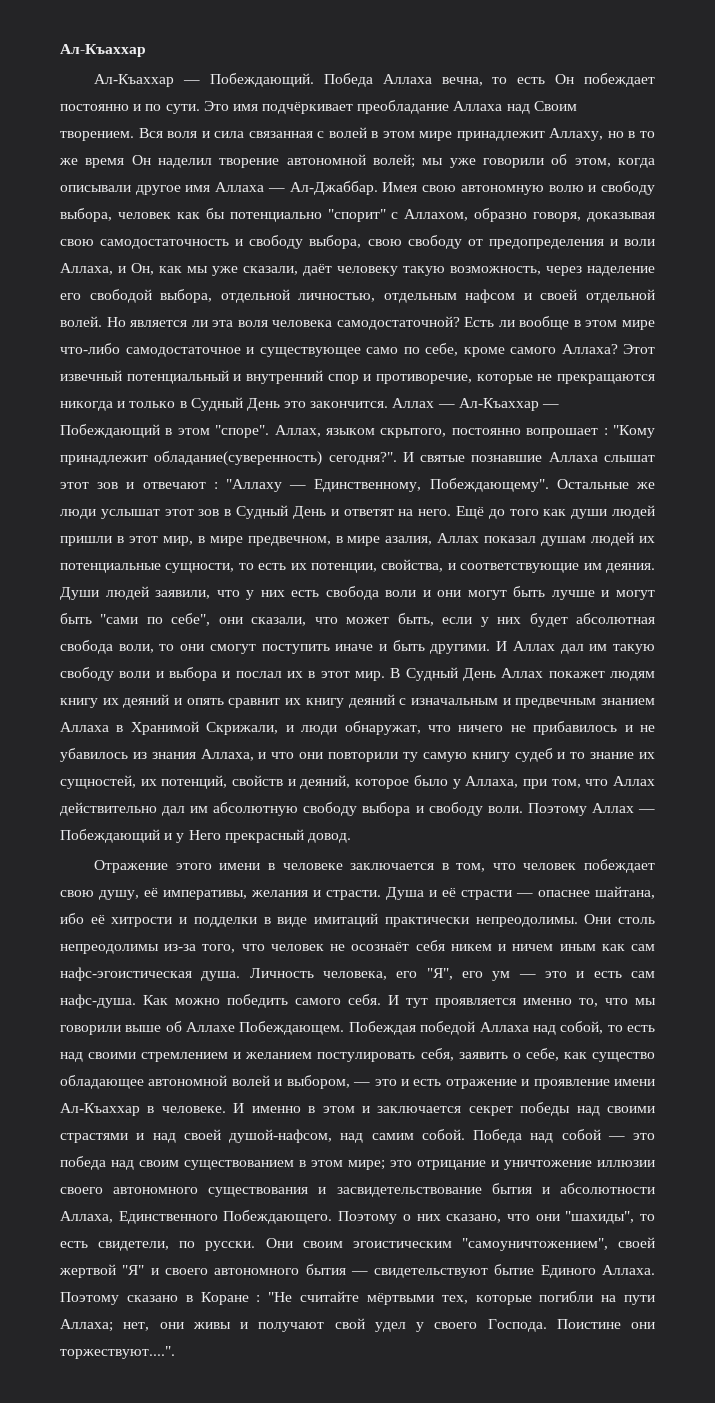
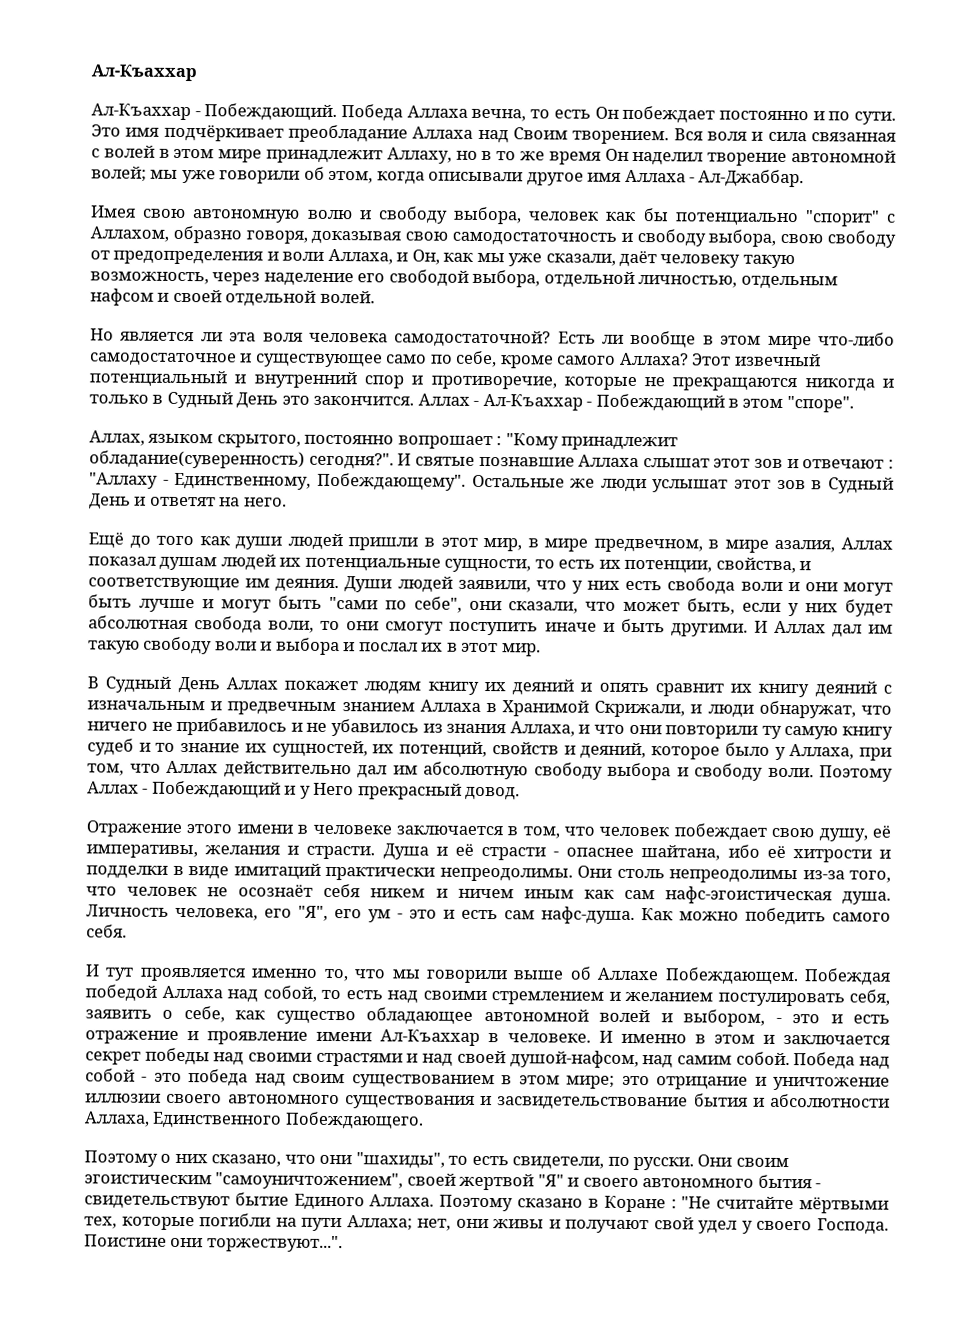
- Ал-Къаххар — Побеждающий.
+ Ал-Къаххар - Побеждающий.
- мы уже говорили об этом, когда описывали другое имя Аллаха — Ал-Джаббар. Имея свою автономную волю и свободу выбора, человек как бы потенциально "спорит" с Аллахом, образно говоря, доказывая свою самодостаточность и свободу выбора, свою свободу от предопределения и воли Аллаха, и Он, как мы уже сказали, даёт человеку такую возможность, через наделение его свободой выбора, отдельной личностью, отдельным нафсом и своей отдельной волей. Но является ли эта воля человека самодостаточной?
+ мы уже говорили об этом, когда описывали другое имя Аллаха - Ал-Джаббар.
+ Имея свою автономную волю и свободу выбора, человек как бы потенциально "спорит" с Аллахом, образно говоря, доказывая свою самодостаточность и свободу выбора, свою свободу от предопределения и воли Аллаха, и Он, как мы уже сказали, даёт человеку такую возможность, через наделение его свободой выбора, отдельной личностью, отдельным нафсом и своей отдельной волей.
+ Но является ли эта воля человека самодостаточной?
- Аллах — Ал-Къаххар — Побеждающий в этом "споре". Аллах, языком скрытого, постоянно вопрошает : "Кому принадлежит обладание(суверенность) сегодня?".
+ Аллах - Ал-Къаххар - Побеждающий в этом "споре".
+ Аллах, языком скрытого, постоянно вопрошает : "Кому принадлежит обладание(суверенность) сегодня?".
- И святые познавшие Аллаха слышат этот зов и отвечают : "Аллаху — Единственному, Побеждающему".
+ И святые познавшие Аллаха слышат этот зов и отвечают : "Аллаху - Единственному, Побеждающему".
- Остальные же люди услышат этот зов в Судный День и ответят на него. Ещё до того как души людей пришли в этот мир, в мире предвечном, в мире азалия, Аллах показал душам людей их потенциальные сущности, то есть их потенции, свойства, и соответствующие им деяния.
+ Остальные же люди услышат этот зов в Судный День и ответят на него.
+ Ещё до того как души людей пришли в этот мир, в мире предвечном, в мире азалия, Аллах показал душам людей их потенциальные сущности, то есть их потенции, свойства, и соответствующие им деяния.
- И Аллах дал им такую свободу воли и выбора и послал их в этот мир. В Судный День Аллах покажет людям книгу их деяний и опять сравнит их книгу деяний с изначальным и предвечным знанием Аллаха в Хранимой Скрижали, и люди обнаружат, что ничего не прибавилось и не убавилось из знания Аллаха, и что они повторили ту самую книгу судеб и то знание их сущностей, их потенций, свойств и деяний, которое было у Аллаха, при том, что Аллах действительно дал им абсолютную свободу выбора и свободу воли.
+ И Аллах дал им такую свободу воли и выбора и послал их в этот мир.
+ В Судный День Аллах покажет людям книгу их деяний и опять сравнит их книгу деяний с изначальным и предвечным знанием Аллаха в Хранимой Скрижали, и люди обнаружат, что ничего не прибавилось и не убавилось из знания Аллаха, и что они повторили ту самую книгу судеб и то знание их сущностей, их потенций, свойств и деяний, которое было у Аллаха, при том, что Аллах действительно дал им абсолютную свободу выбора и свободу воли.
- Поэтому Аллах — Побеждающий и у Него прекрасный довод.
+ Поэтому Аллах - Побеждающий и у Него прекрасный довод.
- Душа и её страсти — опаснее шайтана, ибо её хитрости и подделки в виде имитаций практически непреодолимы.
+ Душа и её страсти - опаснее шайтана, ибо её хитрости и подделки в виде имитаций практически непреодолимы.
- Личность человека, его "Я", его ум — это и есть сам нафс-душа.
+ Личность человека, его "Я", его ум - это и есть сам нафс-душа.
- Как можно победить самого себя. И тут проявляется именно то, что мы говорили выше об Аллахе Побеждающем.
+ Как можно победить самого себя.
+ И тут проявляется именно то, что мы говорили выше об Аллахе Побеждающем.
- Побеждая победой Аллаха над собой, то есть над своими стремлением и желанием постулировать себя, заявить о себе, как существо обладающее автономной волей и выбором, — это и есть отражение и проявление имени Ал-Къаххар в человеке.
+ Побеждая победой Аллаха над собой, то есть над своими стремлением и желанием постулировать себя, заявить о себе, как существо обладающее автономной волей и выбором, - это и есть отражение и проявление имени Ал-Къаххар в человеке.
- Победа над собой — это победа над своим существованием в этом мире; это отрицание и уничтожение иллюзии своего автономного существования и засвидетельствование бытия и абсолютности Аллаха, Единственного Побеждающего. Поэтому о них сказано, что они "шахиды", то есть свидетели, по русски.
+ Победа над собой - это победа над своим существованием в этом мире; это отрицание и уничтожение иллюзии своего автономного существования и засвидетельствование бытия и абсолютности Аллаха, Единственного Побеждающего.
+ Поэтому о них сказано, что они "шахиды", то есть свидетели, по русски.
- Они своим эгоистическим "самоуничтожением", своей жертвой "Я" и своего автономного бытия — свидетельствуют бытие Единого Аллаха.
+ Они своим эгоистическим "самоуничтожением", своей жертвой "Я" и своего автономного бытия - свидетельствуют бытие Единого Аллаха.
- Поистине они торжествуют....".
+ Поистине они торжествуют...".

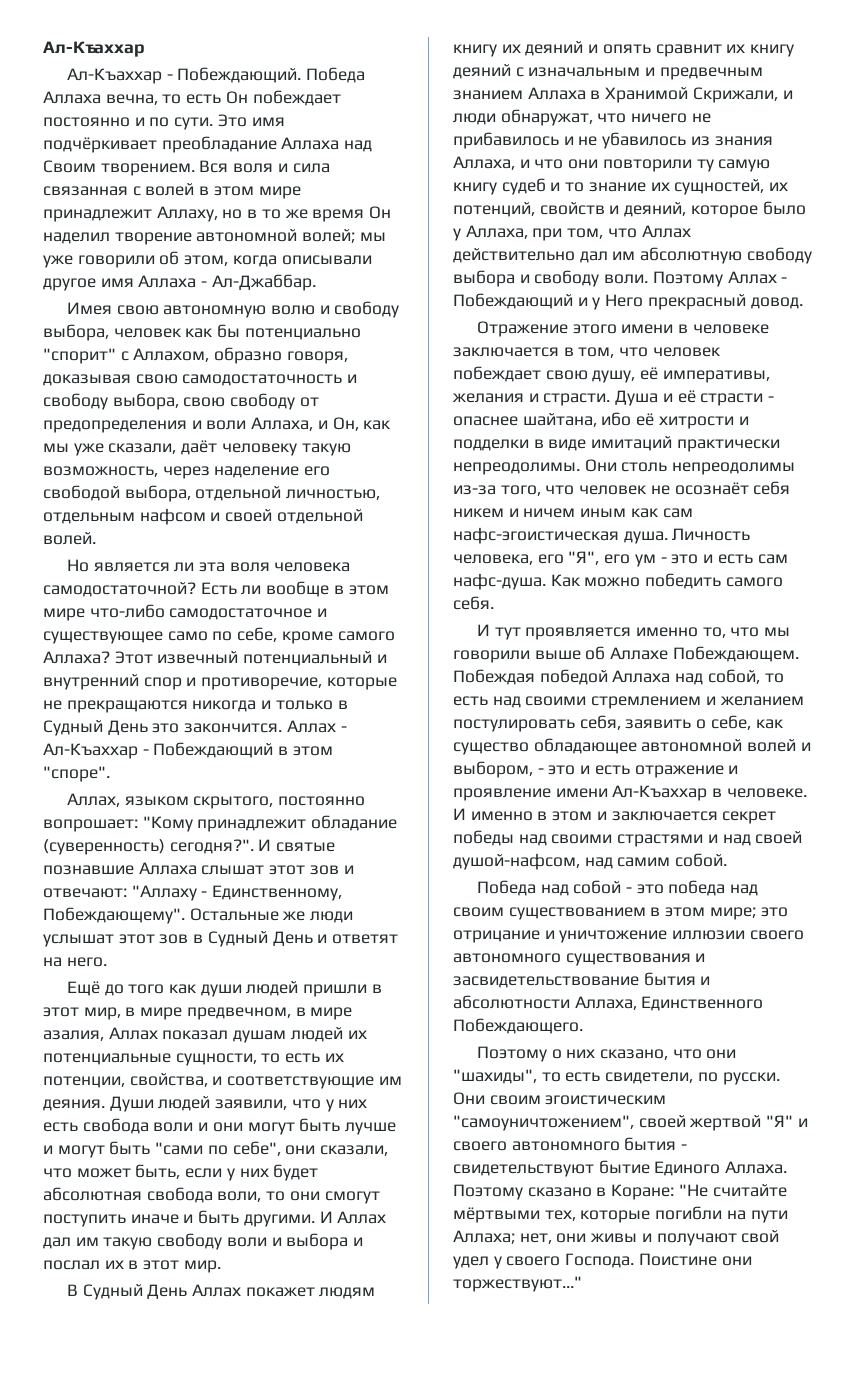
- Аллах, языком скрытого, постоянно вопрошает : "Кому принадлежит обладание(суверенность) сегодня?".
+ Аллах, языком скрытого, постоянно вопрошает: "Кому принадлежит обладание (суверенность) сегодня?".
- И святые познавшие Аллаха слышат этот зов и отвечают : "Аллаху - Единственному, Побеждающему".
+ И святые познавшие Аллаха слышат этот зов и отвечают: "Аллаху - Единственному, Побеждающему".
- И именно в этом и заключается секрет победы над своими страстями и над своей душой-нафсом, над самим собой. Победа над собой - это победа над своим существованием в этом мире; это отрицание и уничтожение иллюзии своего автономного существования и засвидетельствование бытия и абсолютности Аллаха, Единственного Побеждающего.
+ И именно в этом и заключается секрет победы над своими страстями и над своей душой-нафсом, над самим собой.
+ Победа над собой - это победа над своим существованием в этом мире; это отрицание и уничтожение иллюзии своего автономного существования и засвидетельствование бытия и абсолютности Аллаха, Единственного Побеждающего.
- Поэтому сказано в Коране : "Не считайте мёртвыми тех, которые погибли на пути Аллаха; нет, они живы и получают свой удел у своего Господа.
+ Поэтому сказано в Коране: "Не считайте мёртвыми тех, которые погибли на пути Аллаха; нет, они живы и получают свой удел у своего Господа.
- Поистине они торжествуют...".
+ Поистине они торжествуют..."

